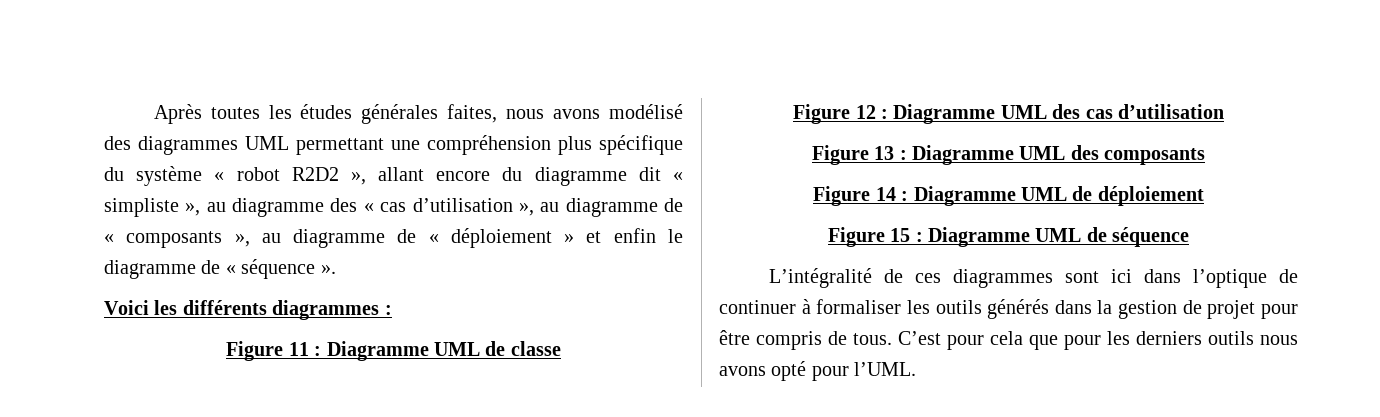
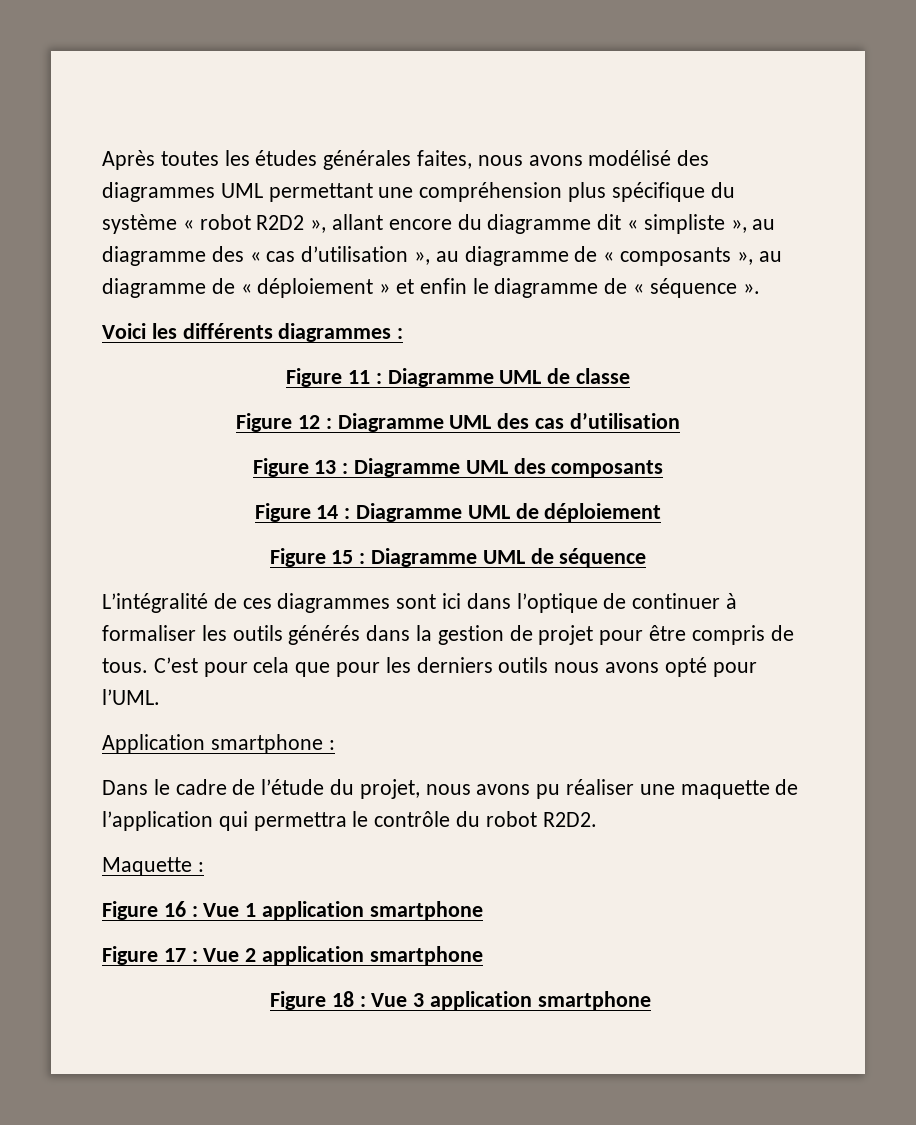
+ Application smartphone :
+ Dans le cadre de l’étude du projet, nous avons pu réaliser une maquette de l’application qui permettra le contrôle du robot R2D2.
+ Maquette :
+ Figure 16 : Vue 1 application smartphone
+ Figure 17 : Vue 2 application smartphone
+ Figure 18 : Vue 3 application smartphone

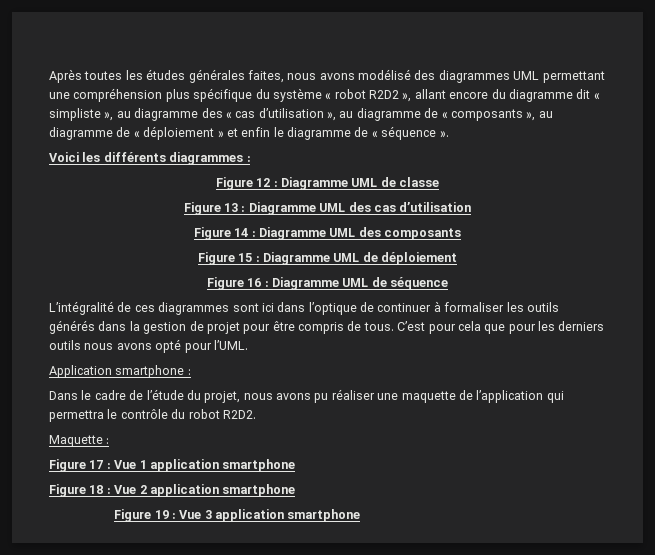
- Figure 11 : Diagramme UML de classe
+ Figure 12 : Diagramme UML de classe
- Figure 12 : Diagramme UML des cas d’utilisation
+ Figure 13 : Diagramme UML des cas d’utilisation
- Figure 13 : Diagramme UML des composants
+ Figure 14 : Diagramme UML des composants
- Figure 14 : Diagramme UML de déploiement
+ Figure 15 : Diagramme UML de déploiement
- Figure 15 : Diagramme UML de séquence
+ Figure 16 : Diagramme UML de séquence
- Figure 16 : Vue 1 application smartphone
+ Figure 17 : Vue 1 application smartphone
- Figure 17 : Vue 2 application smartphone
+ Figure 18 : Vue 2 application smartphone
- Figure 18 : Vue 3 application smartphone
+ Figure 19 : Vue 3 application smartphone

